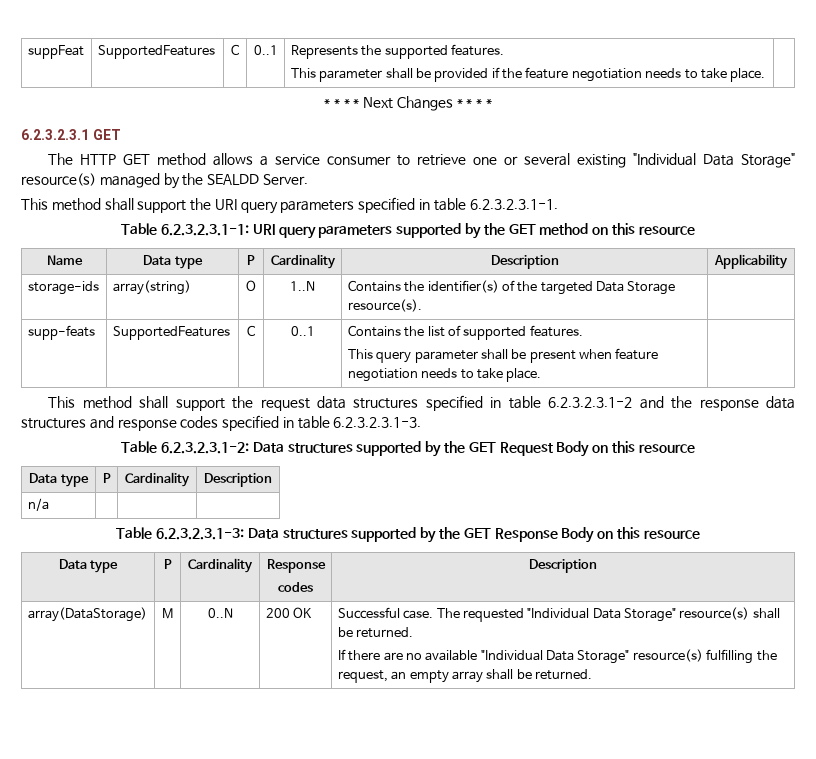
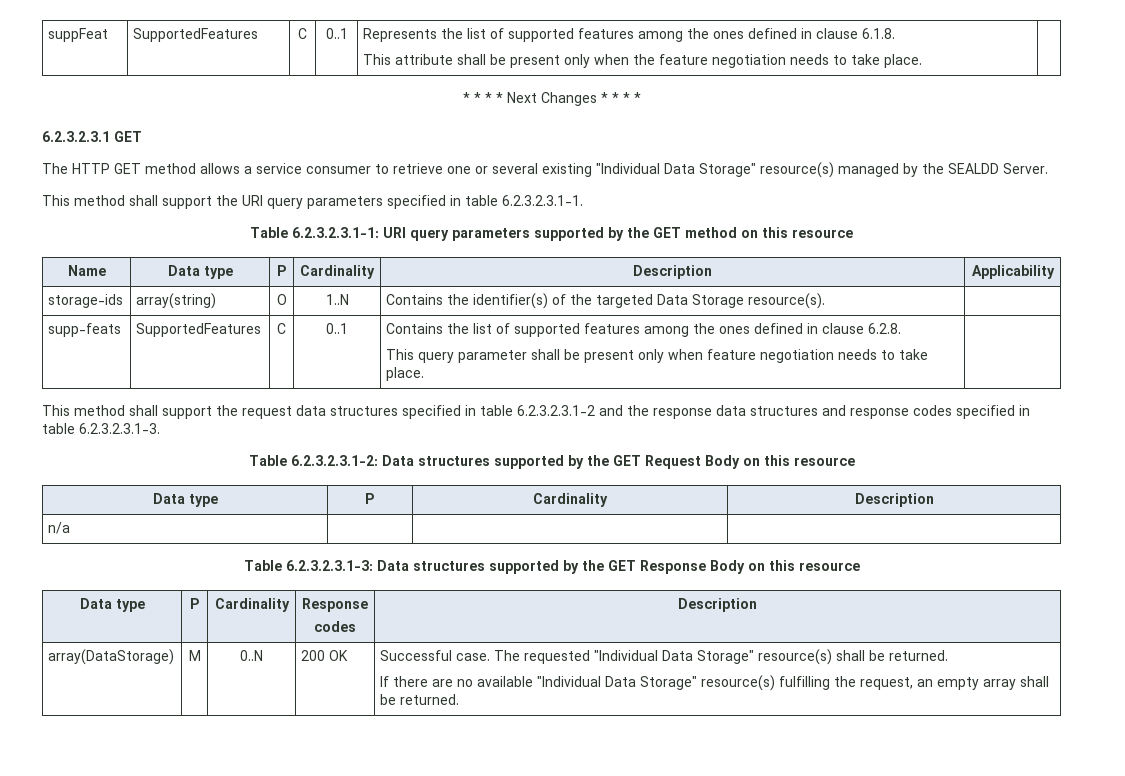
- suppFeat | SupportedFeatures | C | 0..1 | Represents the supported features.
- This parameter shall be provided if the feature negotiation needs to take place. |
+ suppFeat | SupportedFeatures | C | 0..1 | Represents the list of supported features among the ones defined in clause 6.1.8.
+ This attribute shall be present only when the feature negotiation needs to take place. |
- supp-feats | SupportedFeatures | C | 0..1 | Contains the list of supported features.
- This query parameter shall be present when feature negotiation needs to take place. |
+ supp-feats | SupportedFeatures | C | 0..1 | Contains the list of supported features among the ones defined in clause 6.2.8.
+ This query parameter shall be present only when feature negotiation needs to take place. |

